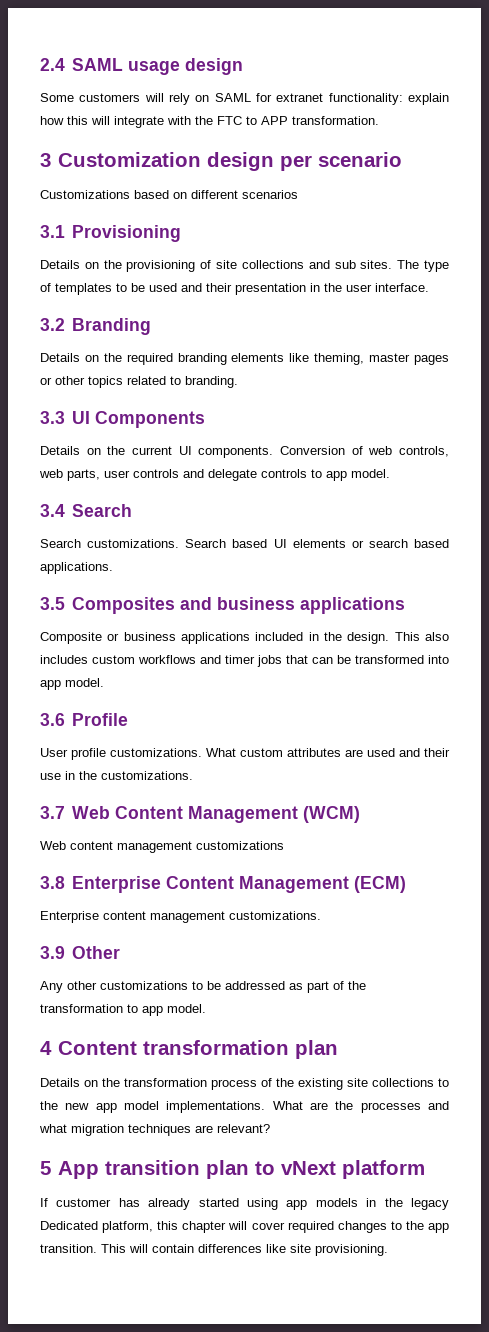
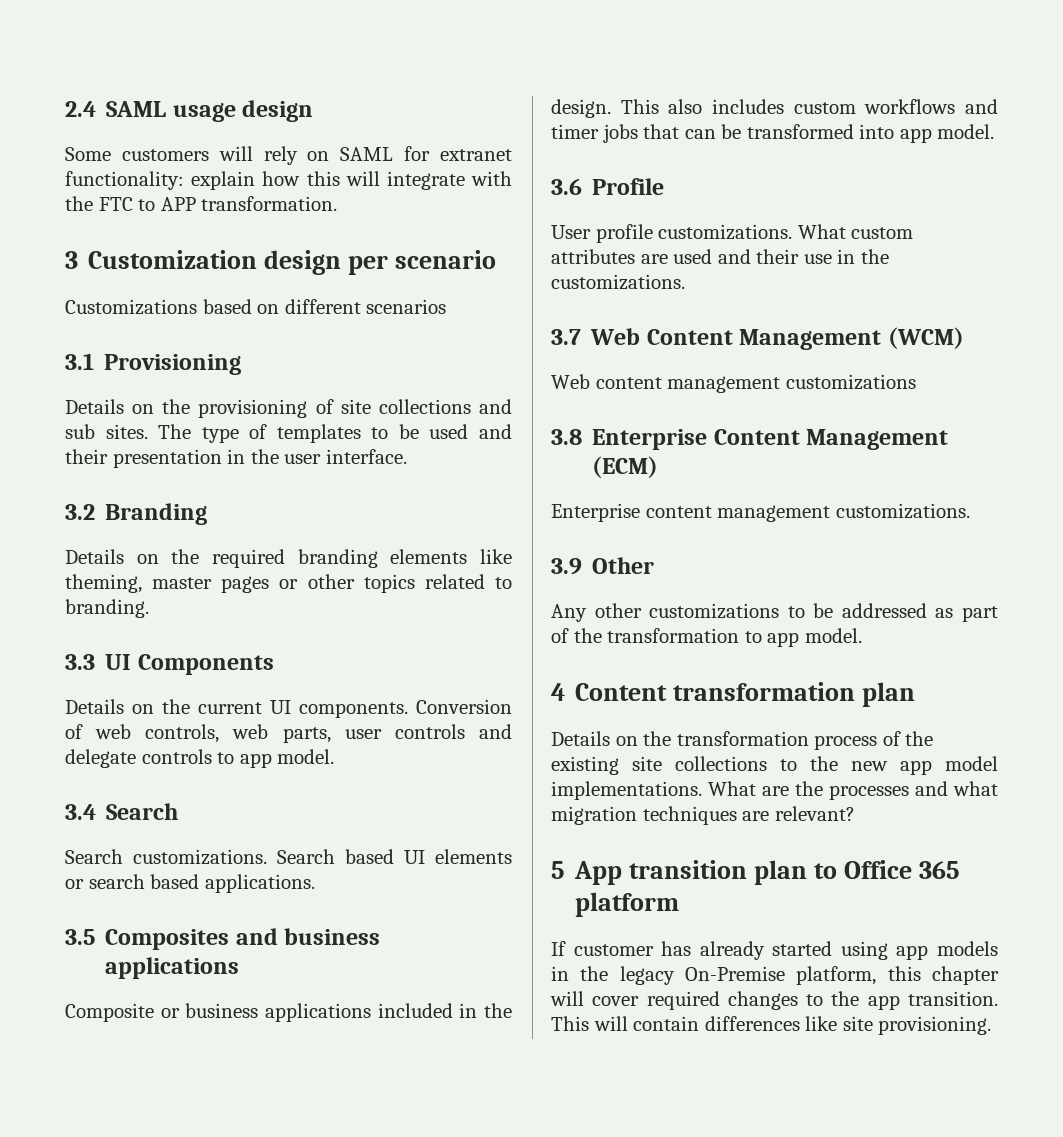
- 5 App transition plan to vNext platform
+ 5 App transition plan to Office 365 platform
- If customer has already started using app models in the legacy Dedicated platform, this chapter will cover required changes to the app transition.
+ If customer has already started using app models in the legacy On-Premise platform, this chapter will cover required changes to the app transition.

